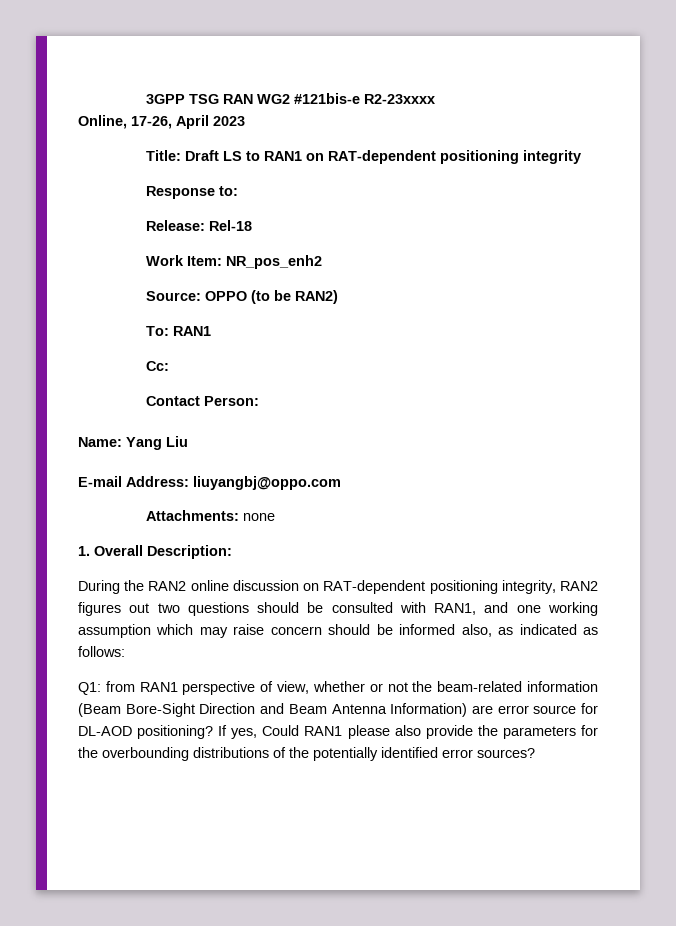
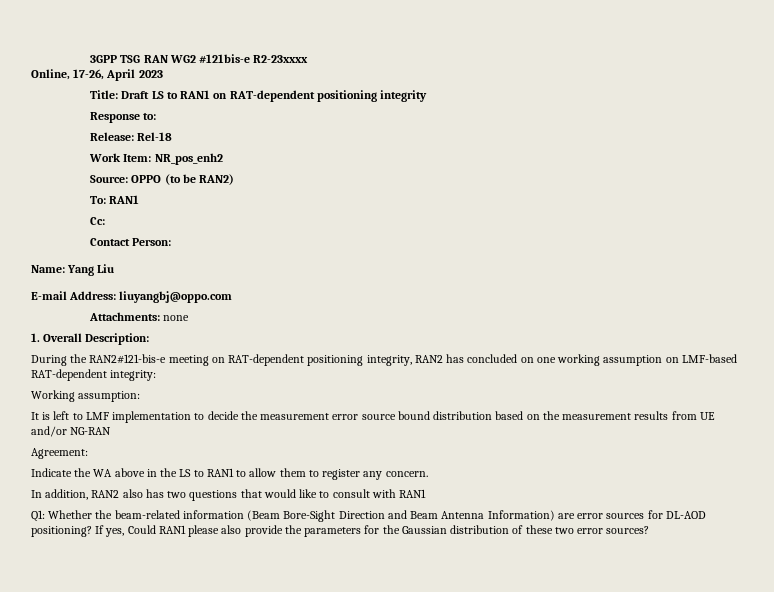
- During the RAN2 online discussion on RAT-dependent positioning integrity, RAN2 figures out two questions should be consulted with RAN1, and one working assumption which may raise concern should be informed also, as indicated as follows:
- Q1: from RAN1 perspective of view, whether or not the beam-related information (Beam Bore-Sight Direction and Beam Antenna Information) are error source for DL-AOD positioning?
+ During the RAN2#121-bis-e meeting on RAT-dependent positioning integrity, RAN2 has concluded on one working assumption on LMF-based RAT-dependent integrity:
+ Working assumption:
+ It is left to LMF implementation to decide the measurement error source bound distribution based on the measurement results from UE and/or NG-RAN
+ Agreement:
+ Indicate the WA above in the LS to RAN1 to allow them to register any concern.
+ In addition, RAN2 also has two questions that would like to consult with RAN1
+ Q1: Whether the beam-related information (Beam Bore-Sight Direction and Beam Antenna Information) are error sources for DL-AOD positioning?
- If yes, Could RAN1 please also provide the parameters for the overbounding distributions of the potentially identified error sources?
+ If yes, Could RAN1 please also provide the parameters for the Gaussian distribution of these two error sources?

